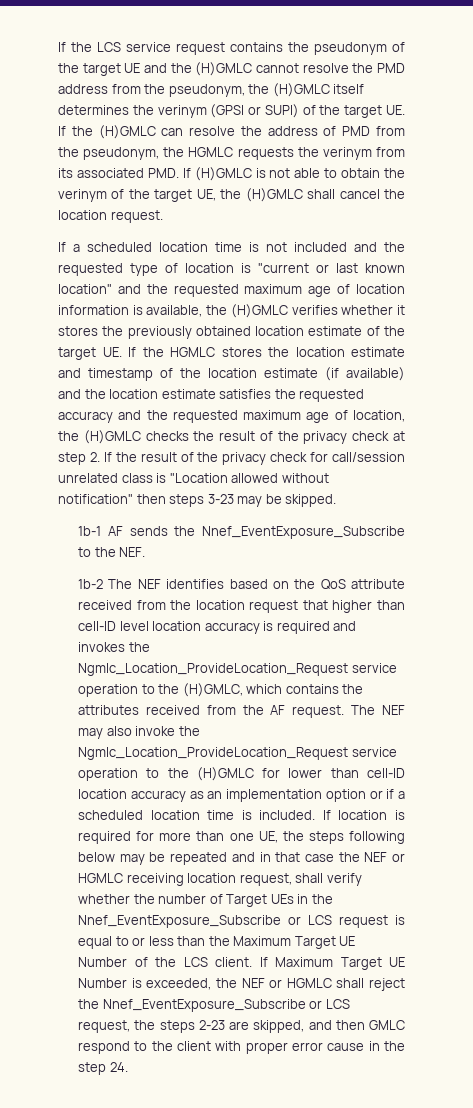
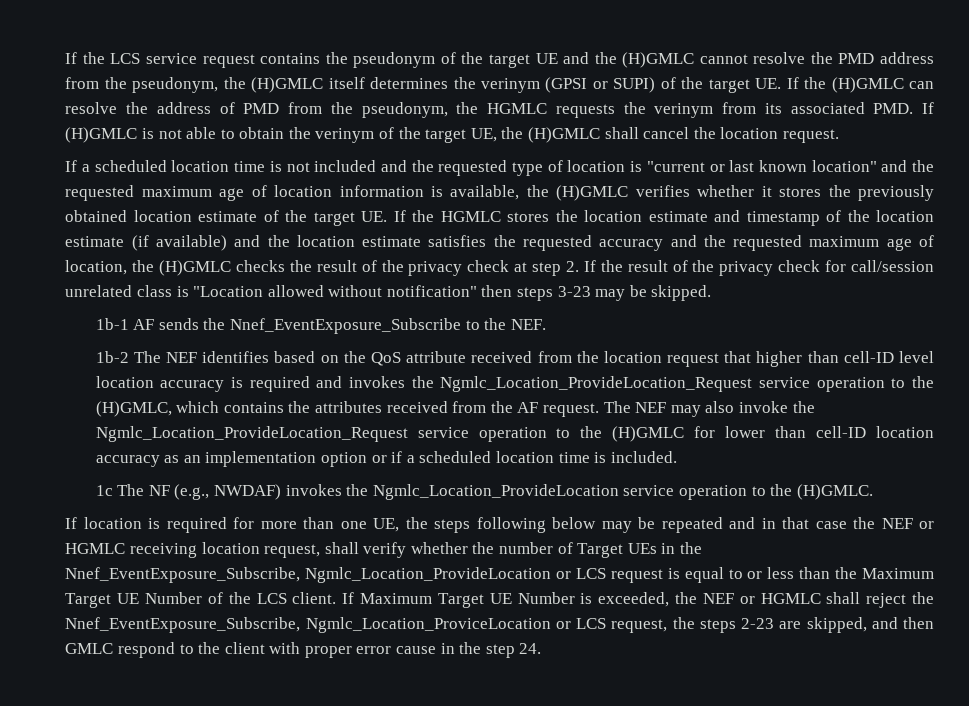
- The NEF may also invoke the Ngmlc_Location_ProvideLocation_Request service operation to the (H)GMLC for lower than cell-ID location accuracy as an implementation option or if a scheduled location time is included. If location is required for more than one UE, the steps following below may be repeated and in that case the NEF or HGMLC receiving location request, shall verify whether the number of Target UEs in the Nnef_EventExposure_Subscribe or LCS request is equal to or less than the Maximum Target UE Number of the LCS client.
+ The NEF may also invoke the Ngmlc_Location_ProvideLocation_Request service operation to the (H)GMLC for lower than cell-ID location accuracy as an implementation option or if a scheduled location time is included.
+ 1c The NF (e.g., NWDAF) invokes the Ngmlc_Location_ProvideLocation service operation to the (H)GMLC.
+ If location is required for more than one UE, the steps following below may be repeated and in that case the NEF or HGMLC receiving location request, shall verify whether the number of Target UEs in the Nnef_EventExposure_Subscribe, Ngmlc_Location_ProvideLocation or LCS request is equal to or less than the Maximum Target UE Number of the LCS client.
- If Maximum Target UE Number is exceeded, the NEF or HGMLC shall reject the Nnef_EventExposure_Subscribe or LCS request, the steps 2-23 are skipped, and then GMLC respond to the client with proper error cause in the step 24.
+ If Maximum Target UE Number is exceeded, the NEF or HGMLC shall reject the Nnef_EventExposure_Subscribe, Ngmlc_Location_ProviceLocation or LCS request, the steps 2-23 are skipped, and then GMLC respond to the client with proper error cause in the step 24.

